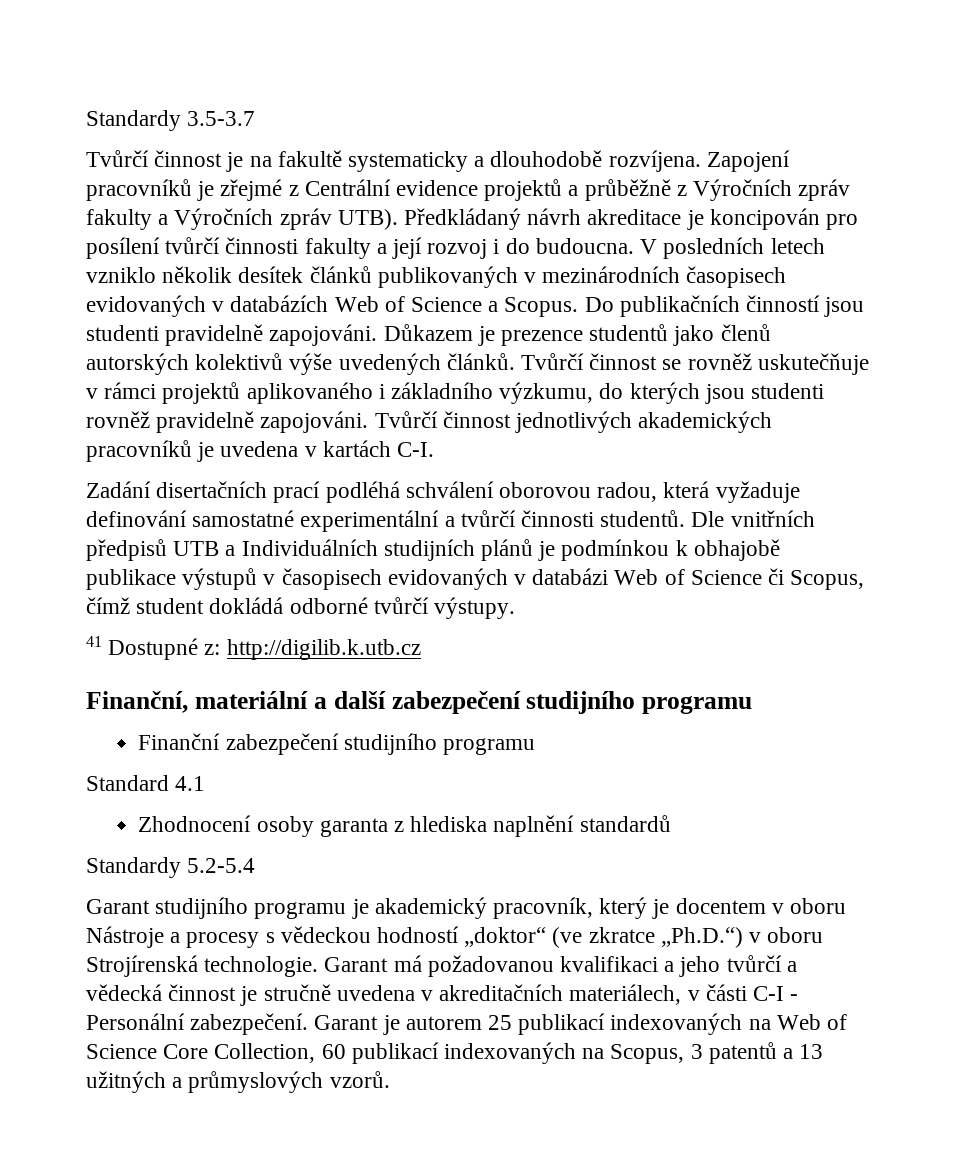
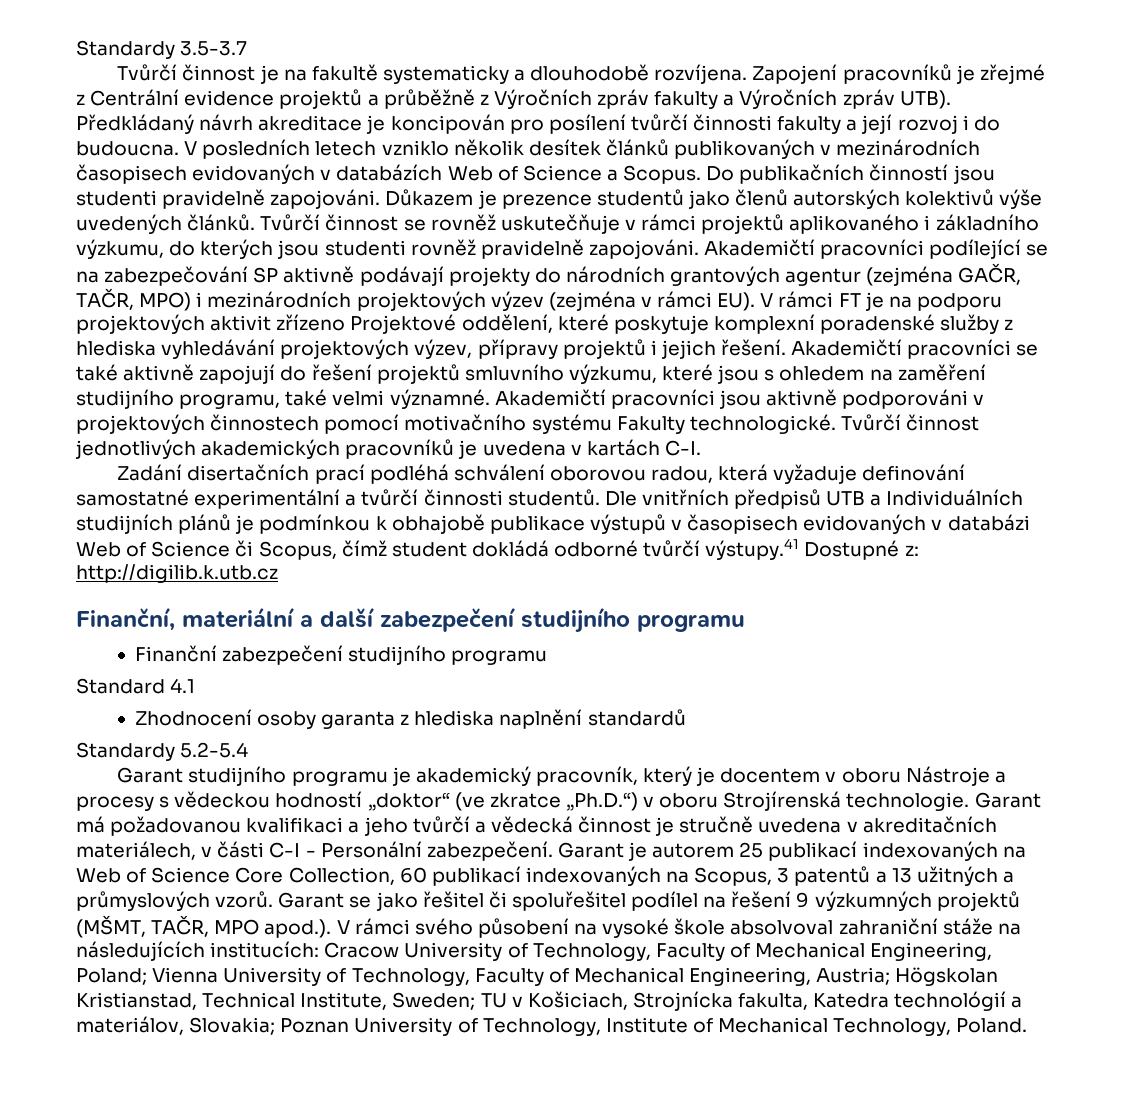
+ Akademičtí pracovníci podílející se na zabezpečování SP aktivně podávají projekty do národních grantových agentur (zejména GAČR, TAČR, MPO) i mezinárodních projektových výzev (zejména v rámci EU). V rámci FT je na podporu projektových aktivit zřízeno Projektové oddělení, které poskytuje komplexní poradenské služby z hlediska vyhledávání projektových výzev, přípravy projektů i jejich řešení. Akademičtí pracovníci se také aktivně zapojují do řešení projektů smluvního výzkumu, které jsou s ohledem na zaměření studijního programu, také velmi významné. Akademičtí pracovníci jsou aktivně podporováni v projektových činnostech pomocí motivačního systému Fakulty technologické.
- Dle vnitřních předpisů UTB a Individuálních studijních plánů je podmínkou k obhajobě publikace výstupů v časopisech evidovaných v databázi Web of Science či Scopus, čímž student dokládá odborné tvůrčí výstupy.
- 41 Dostupné z: http://digilib.k.utb.cz
+ Dle vnitřních předpisů UTB a Individuálních studijních plánů je podmínkou k obhajobě publikace výstupů v časopisech evidovaných v databázi Web of Science či Scopus, čímž student dokládá odborné tvůrčí výstupy.41 Dostupné z: http://digilib.k.utb.cz
+ Garant se jako řešitel či spoluřešitel podílel na řešení 9 výzkumných projektů (MŠMT, TAČR, MPO apod.). V rámci svého působení na vysoké škole absolvoval zahraniční stáže na následujících institucích: Cracow University of Technology, Faculty of Mechanical Engineering, Poland; Vienna University of Technology, Faculty of Mechanical Engineering, Austria; Högskolan Kristianstad, Technical Institute, Sweden; TU v Košiciach, Strojnícka fakulta, Katedra technológií a materiálov, Slovakia; Poznan University of Technology, Institute of Mechanical Technology, Poland.

